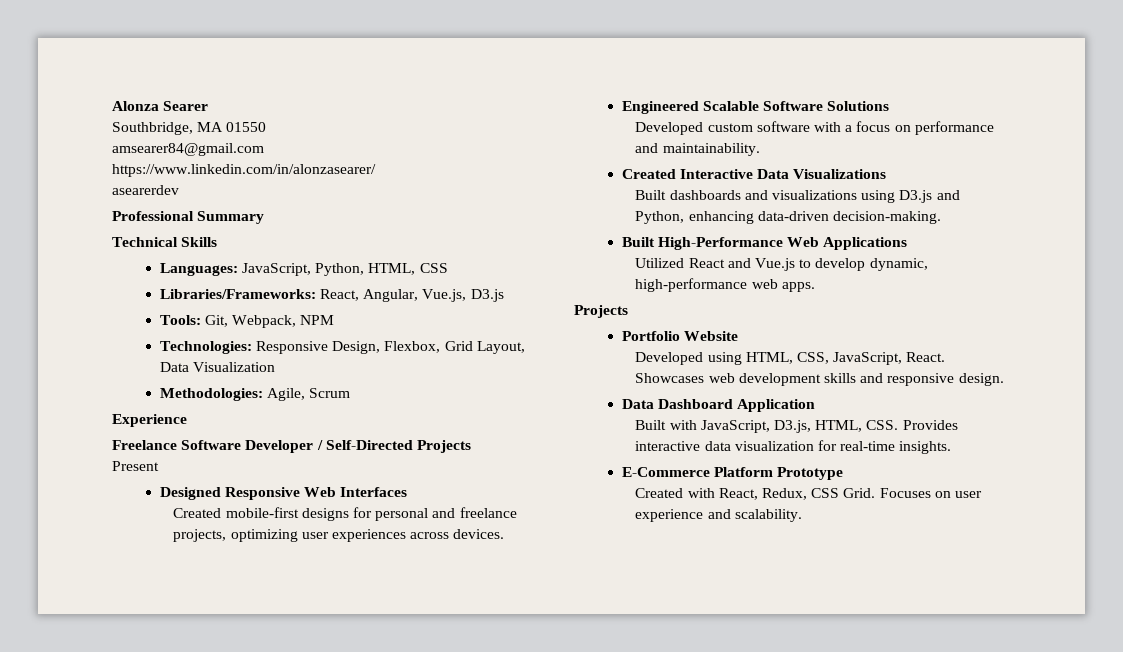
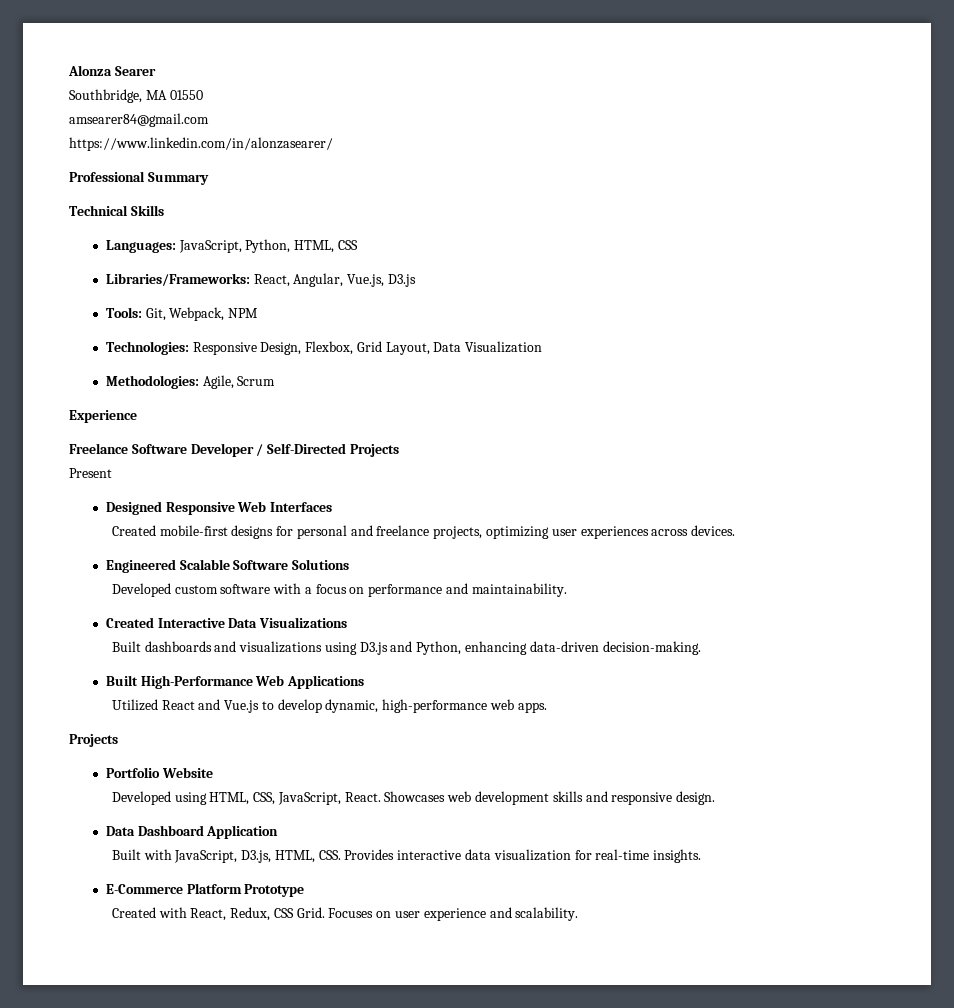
- asearerdev

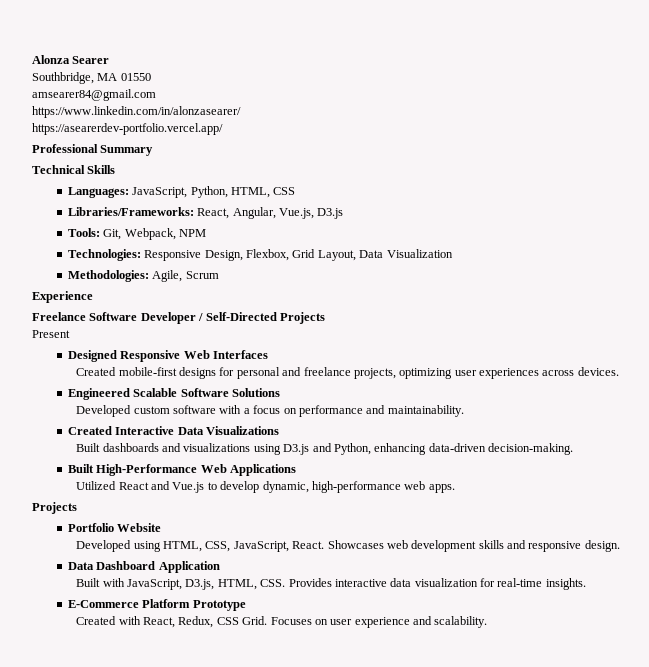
+ https://asearerdev-portfolio.vercel.app/

